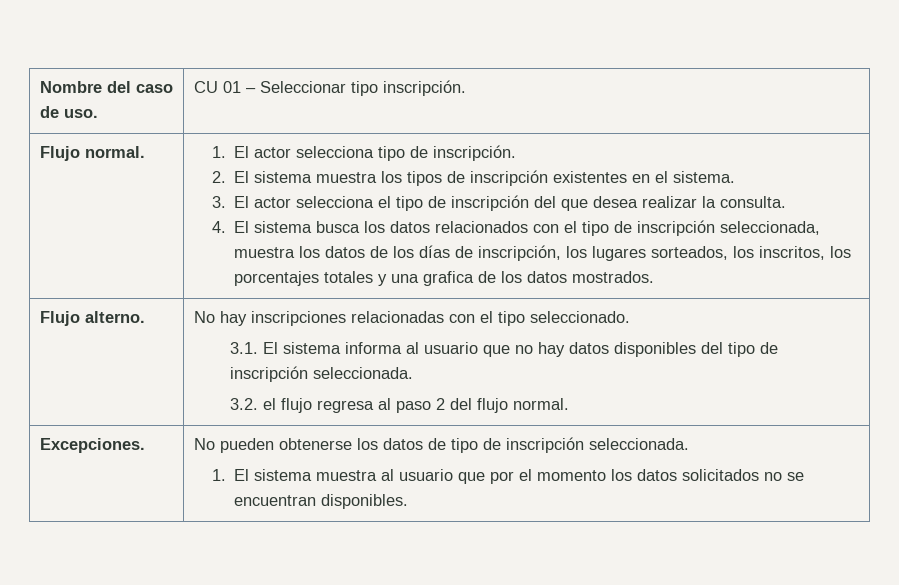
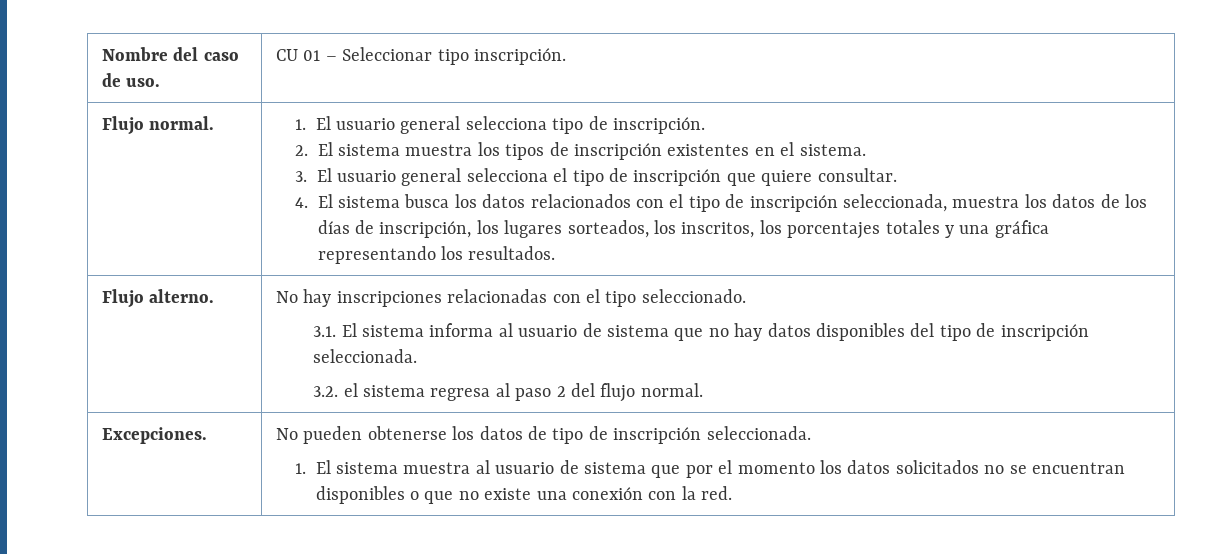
- 1. El actor selecciona tipo de inscripción.
+ 1. El usuario general selecciona tipo de inscripción.
- 3. El actor selecciona el tipo de inscripción del que desea realizar la consulta.
+ 3. El usuario general selecciona el tipo de inscripción que quiere consultar.
- 4. El sistema busca los datos relacionados con el tipo de inscripción seleccionada, muestra los datos de los días de inscripción, los lugares sorteados, los inscritos, los porcentajes totales y una grafica de los datos mostrados.
+ 4. El sistema busca los datos relacionados con el tipo de inscripción seleccionada, muestra los datos de los días de inscripción, los lugares sorteados, los inscritos, los porcentajes totales y una gráfica representando los resultados.
  Flujo alterno. | No hay inscripciones relacionadas con el tipo seleccionado.
- 3.1. El sistema informa al usuario que no hay datos disponibles del tipo de inscripción seleccionada.
- 3.2. el flujo regresa al paso 2 del flujo normal.
+ 3.1. El sistema informa al usuario de sistema que no hay datos disponibles del tipo de inscripción seleccionada.
+ 3.2. el sistema regresa al paso 2 del flujo normal.
  Excepciones. | No pueden obtenerse los datos de tipo de inscripción seleccionada.
- 1. El sistema muestra al usuario que por el momento los datos solicitados no se encuentran disponibles.
+ 1. El sistema muestra al usuario de sistema que por el momento los datos solicitados no se encuentran disponibles o que no existe una conexión con la red.

